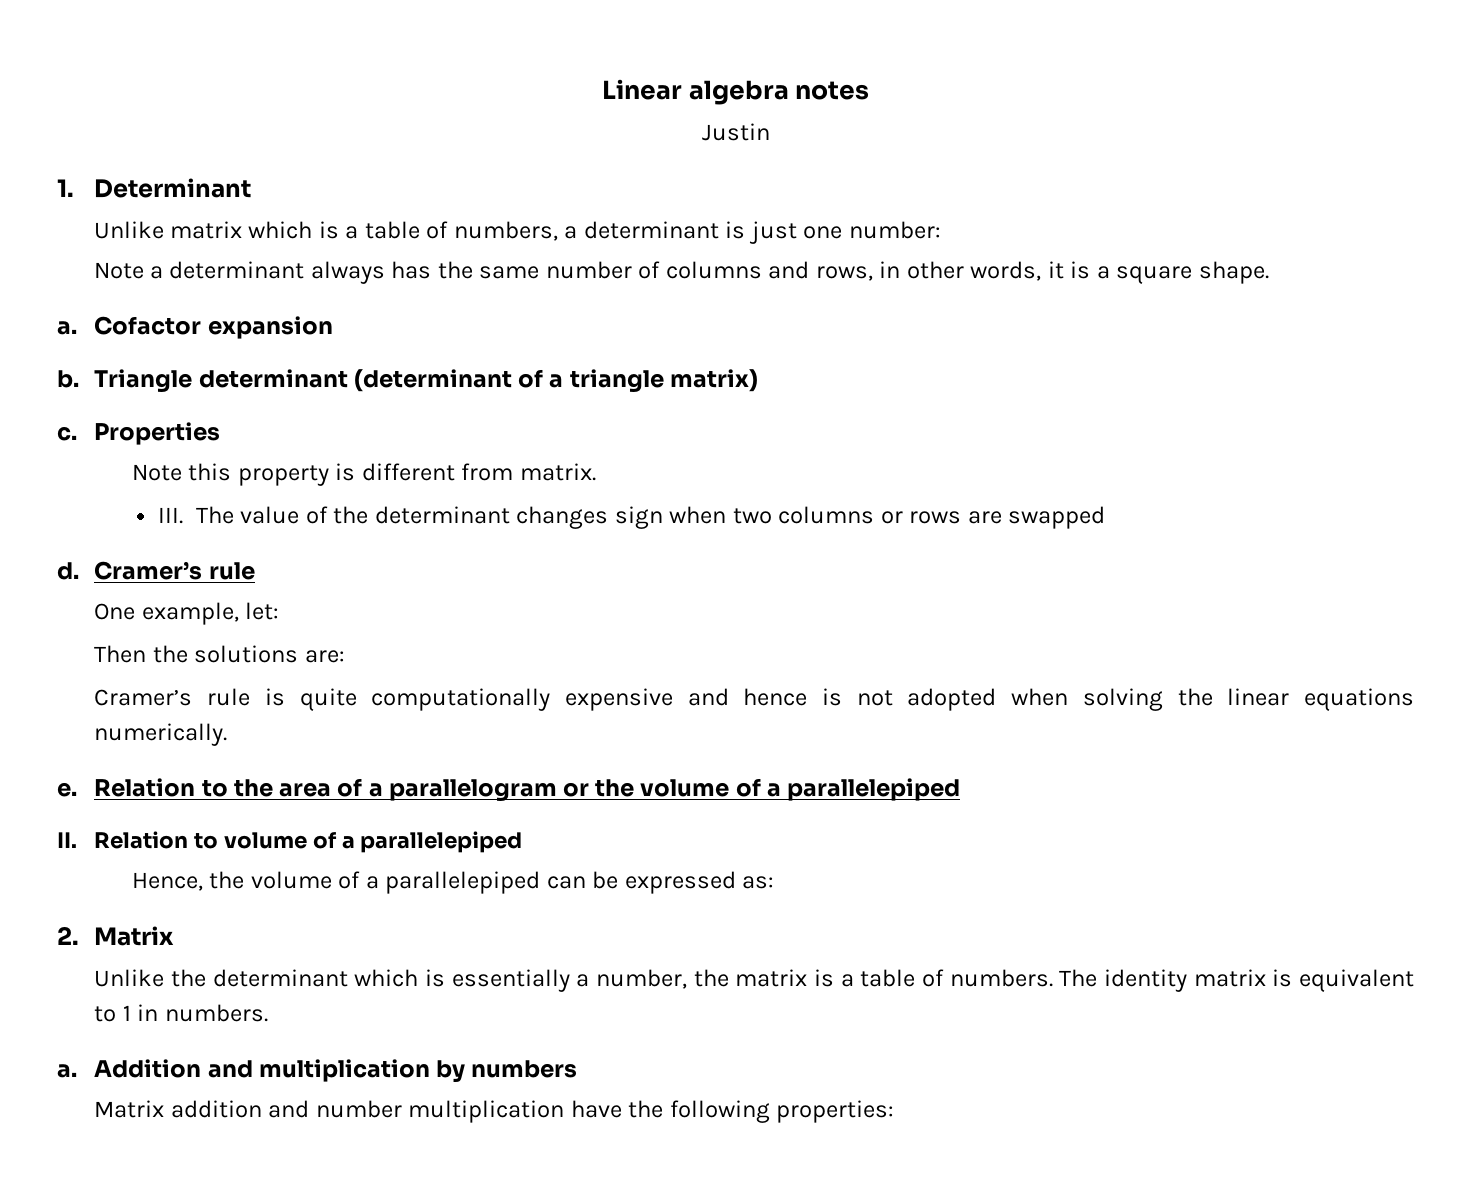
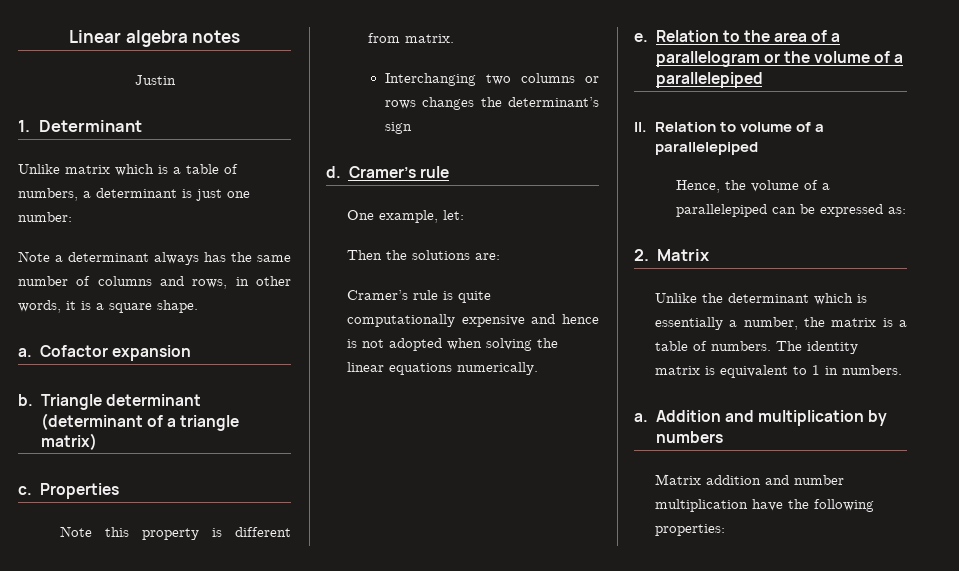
- III. The value of the determinant changes sign when two columns or rows are swapped
+ Interchanging two columns or rows changes the determinant’s sign

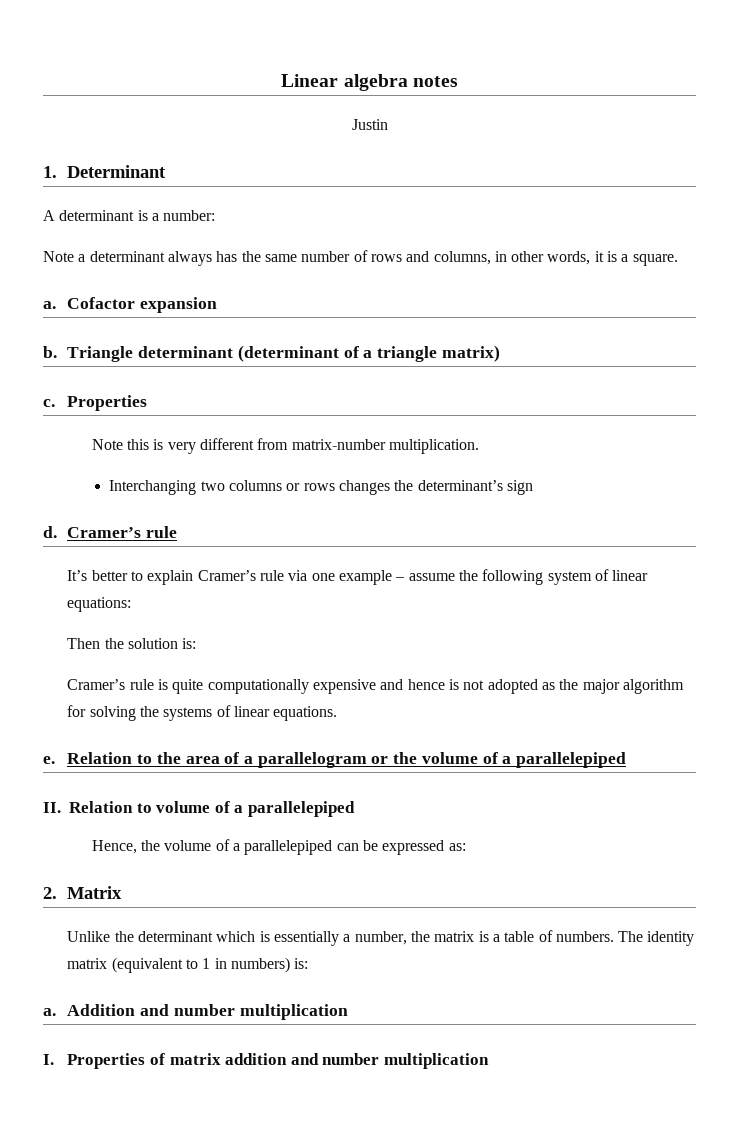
- Unlike matrix which is a table of numbers, a determinant is just one number:
+ A determinant is a number:
- Note a determinant always has the same number of columns and rows, in other words, it is a square shape.
+ Note a determinant always has the same number of rows and columns, in other words, it is a square.
- Note this property is different from matrix.
+ Note this is very different from matrix-number multiplication.
- One example, let:
+ It’s better to explain Cramer’s rule via one example – assume the following system of linear equations:
- Then the solutions are:
+ Then the solution is:
- Cramer’s rule is quite computationally expensive and hence is not adopted when solving the linear equations numerically.
+ Cramer’s rule is quite computationally expensive and hence is not adopted as the major algorithm for solving the systems of linear equations.
- The identity matrix is equivalent to 1 in numbers.
+ The identity matrix (equivalent to 1 in numbers) is:
- Addition and multiplication by numbers
- Matrix addition and number multiplication have the following properties:
+ Addition and number multiplication
+ I. Properties of matrix addition and number multiplication

